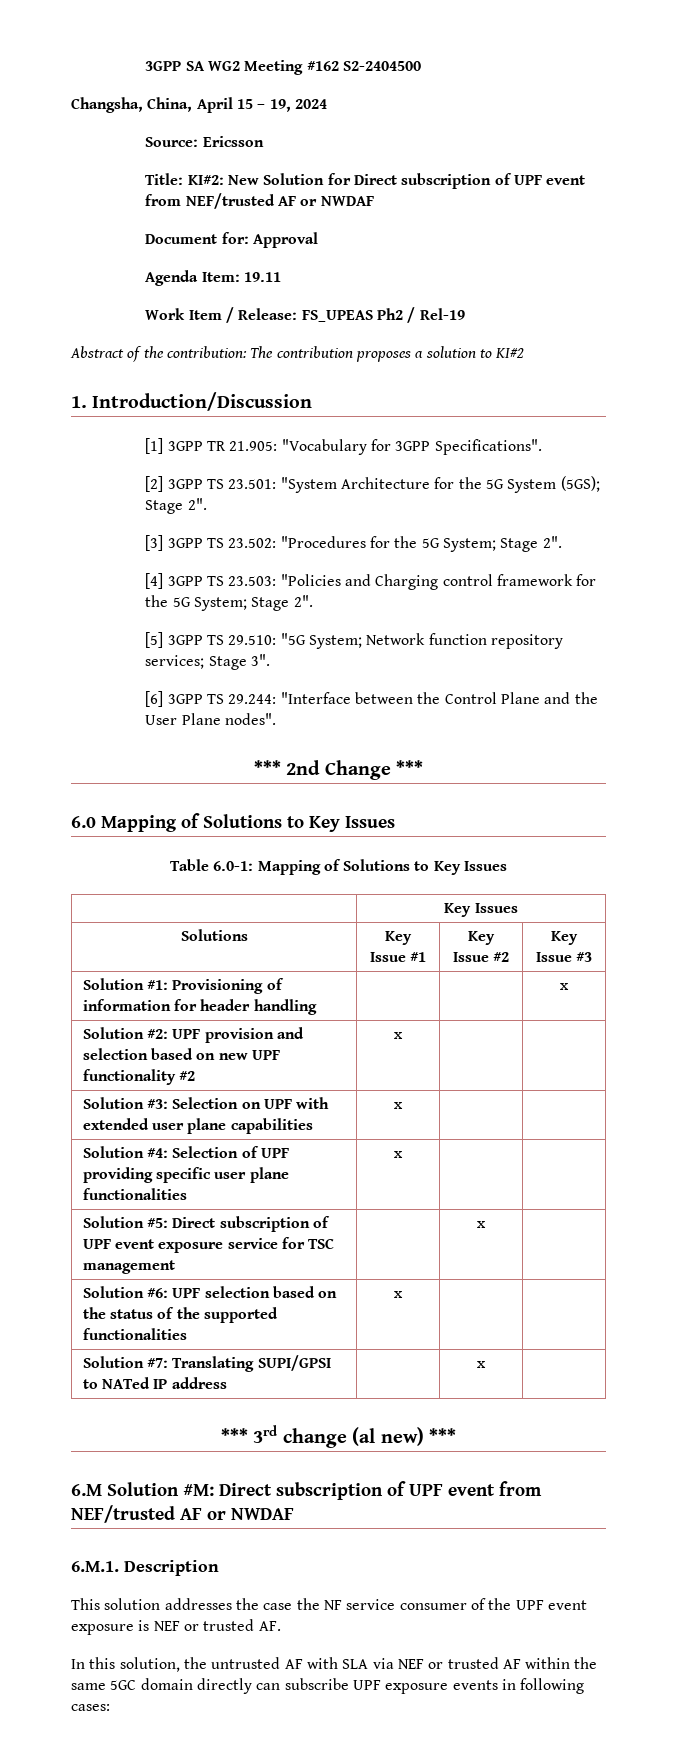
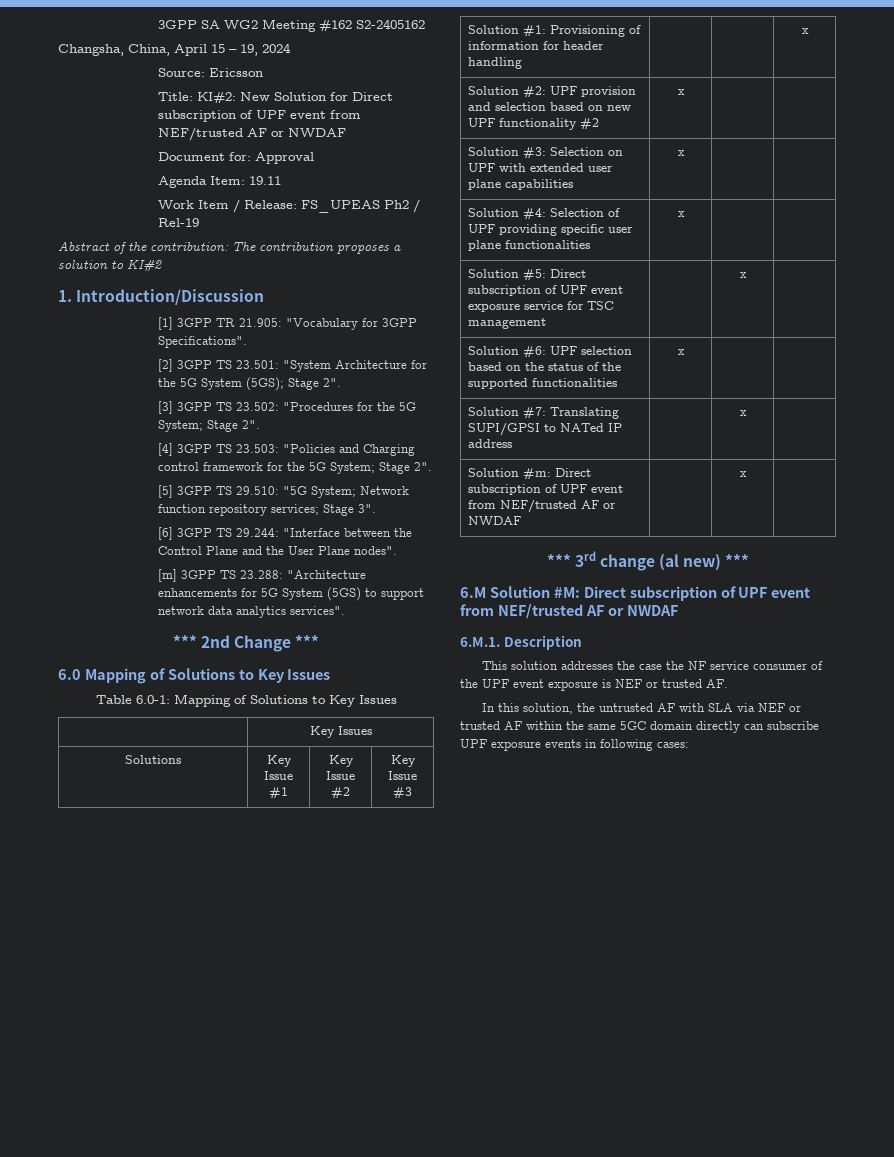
- 3GPP SA WG2 Meeting #162 S2-2404500
+ 3GPP SA WG2 Meeting #162 S2-2405162
+ [m] 3GPP TS 23.288: "Architecture enhancements for 5G System (5GS) to support network data analytics services".
+ Solution #m: Direct subscription of UPF event from NEF/trusted AF or NWDAF | | x |

